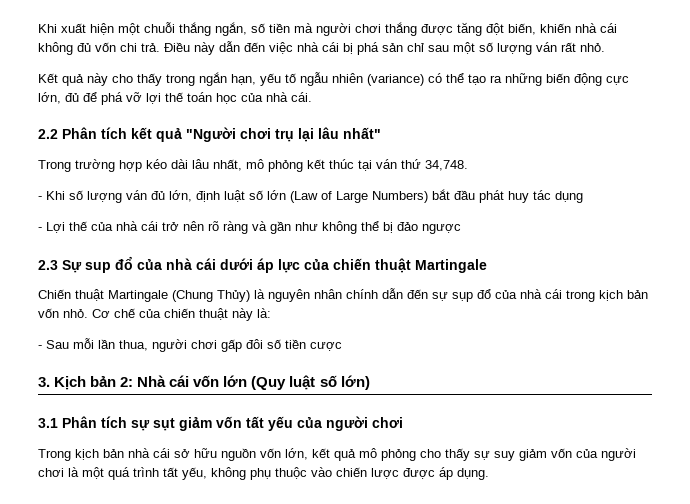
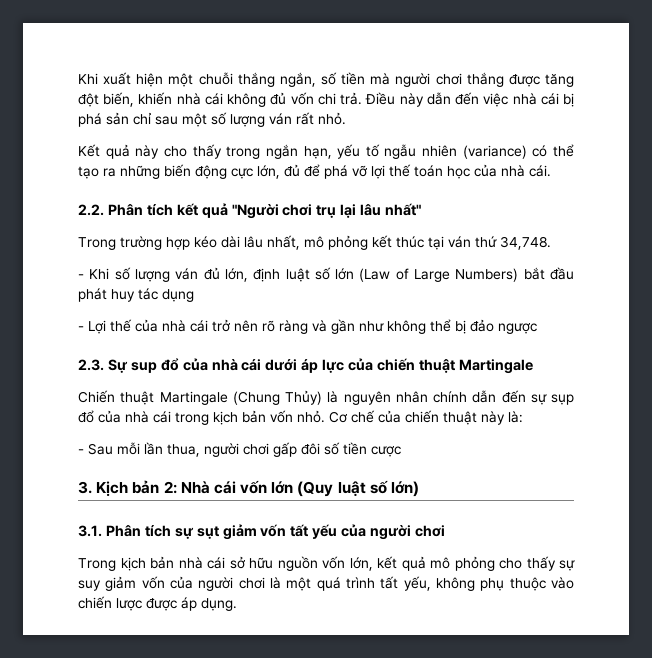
- 2.2 Phân tích kết quả "Người chơi trụ lại lâu nhất"
+ 2.2. Phân tích kết quả "Người chơi trụ lại lâu nhất"
- 2.3 Sự sup đổ của nhà cái dưới áp lực của chiến thuật Martingale
+ 2.3. Sự sup đổ của nhà cái dưới áp lực của chiến thuật Martingale
- 3.1 Phân tích sự sụt giảm vốn tất yếu của người chơi
+ 3.1. Phân tích sự sụt giảm vốn tất yếu của người chơi

